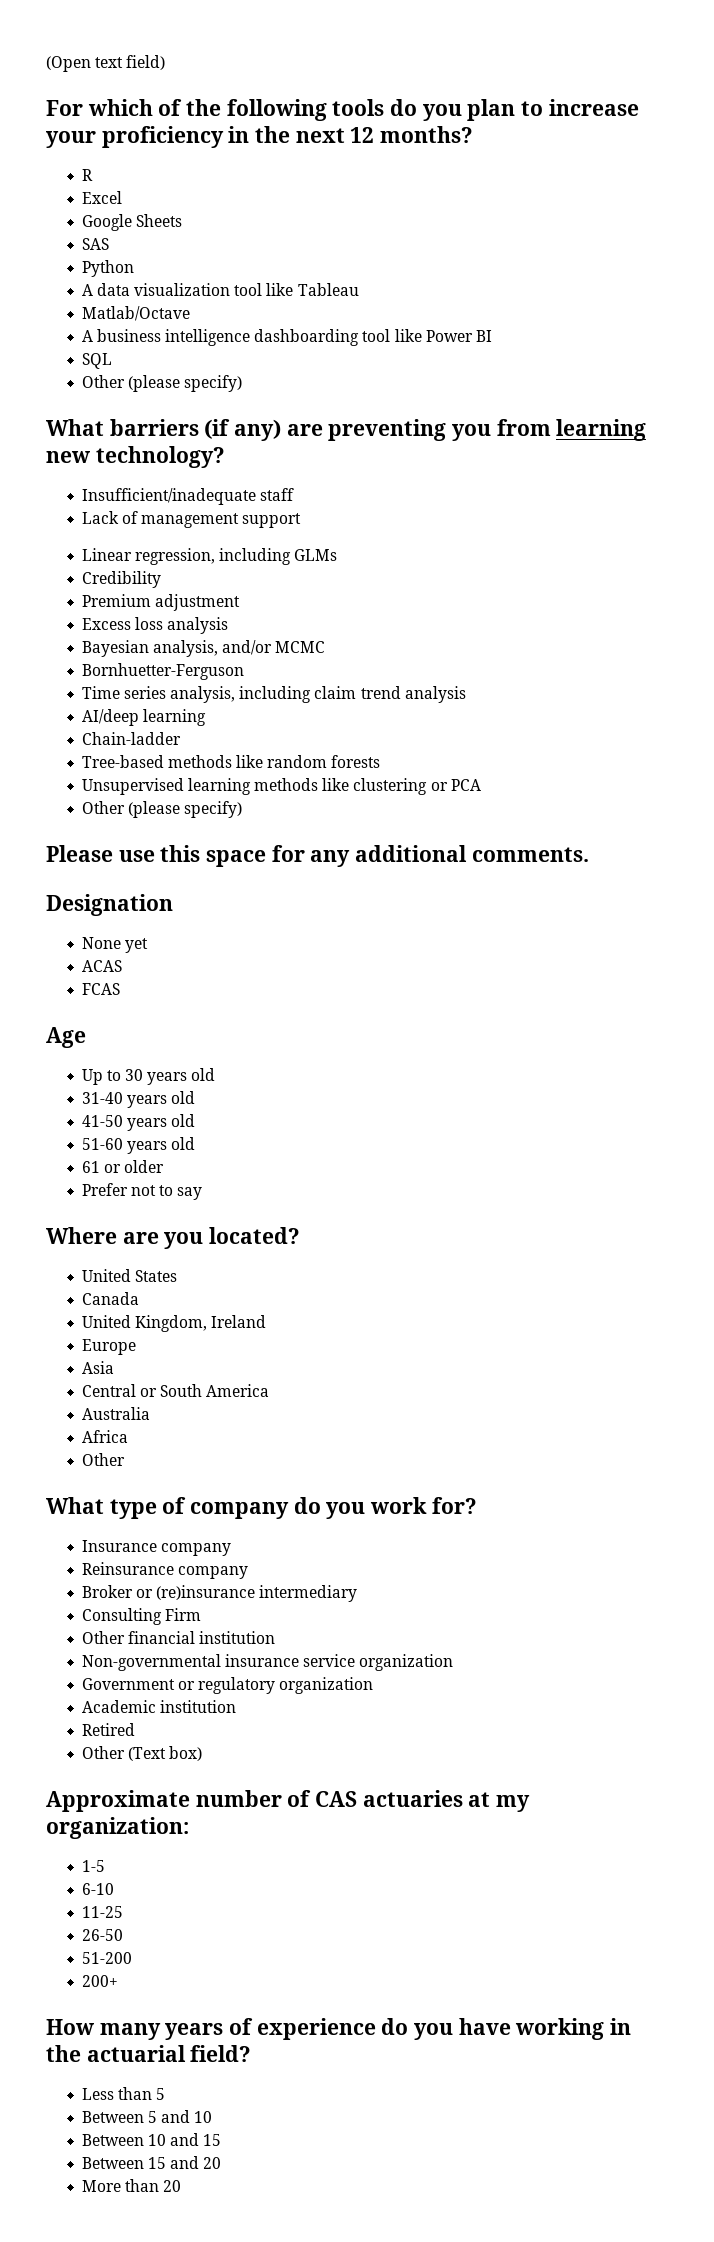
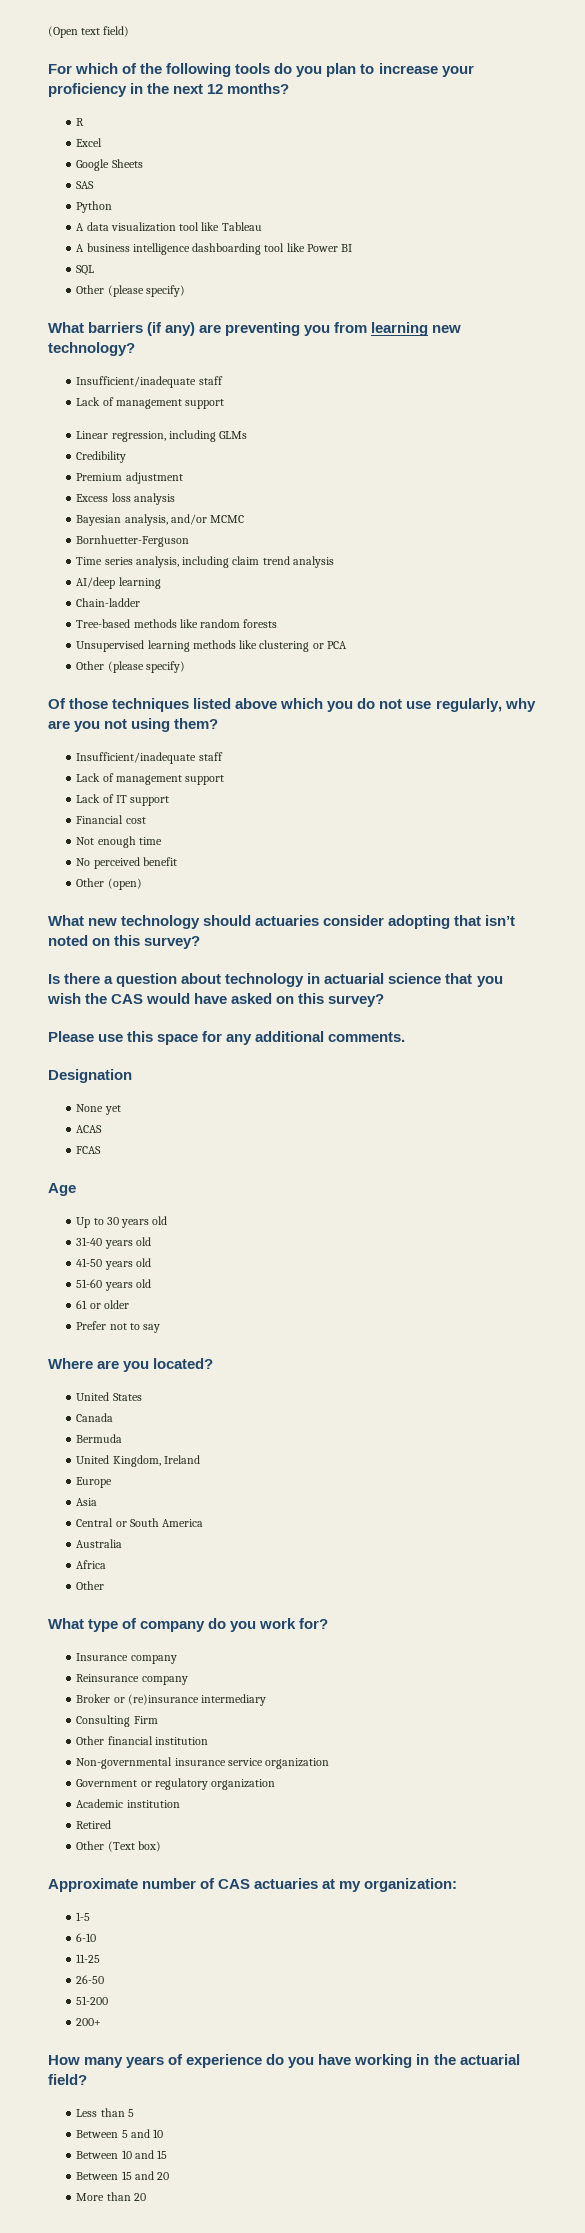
- Matlab/Octave
+ Of those techniques listed above which you do not use regularly, why are you not using them?
+ Insufficient/inadequate staff
+ Lack of management support
+ Lack of IT support
+ Financial cost
+ Not enough time
+ No perceived benefit
+ Other (open)
+ What new technology should actuaries consider adopting that isn’t noted on this survey?
+ Is there a question about technology in actuarial science that you wish the CAS would have asked on this survey?
+ Bermuda

